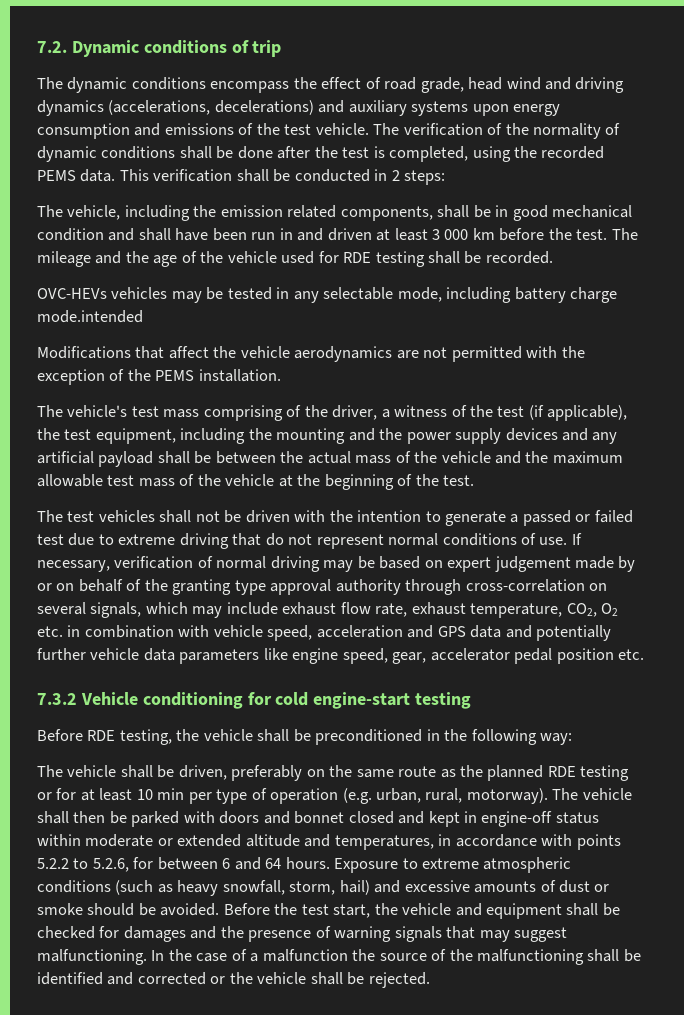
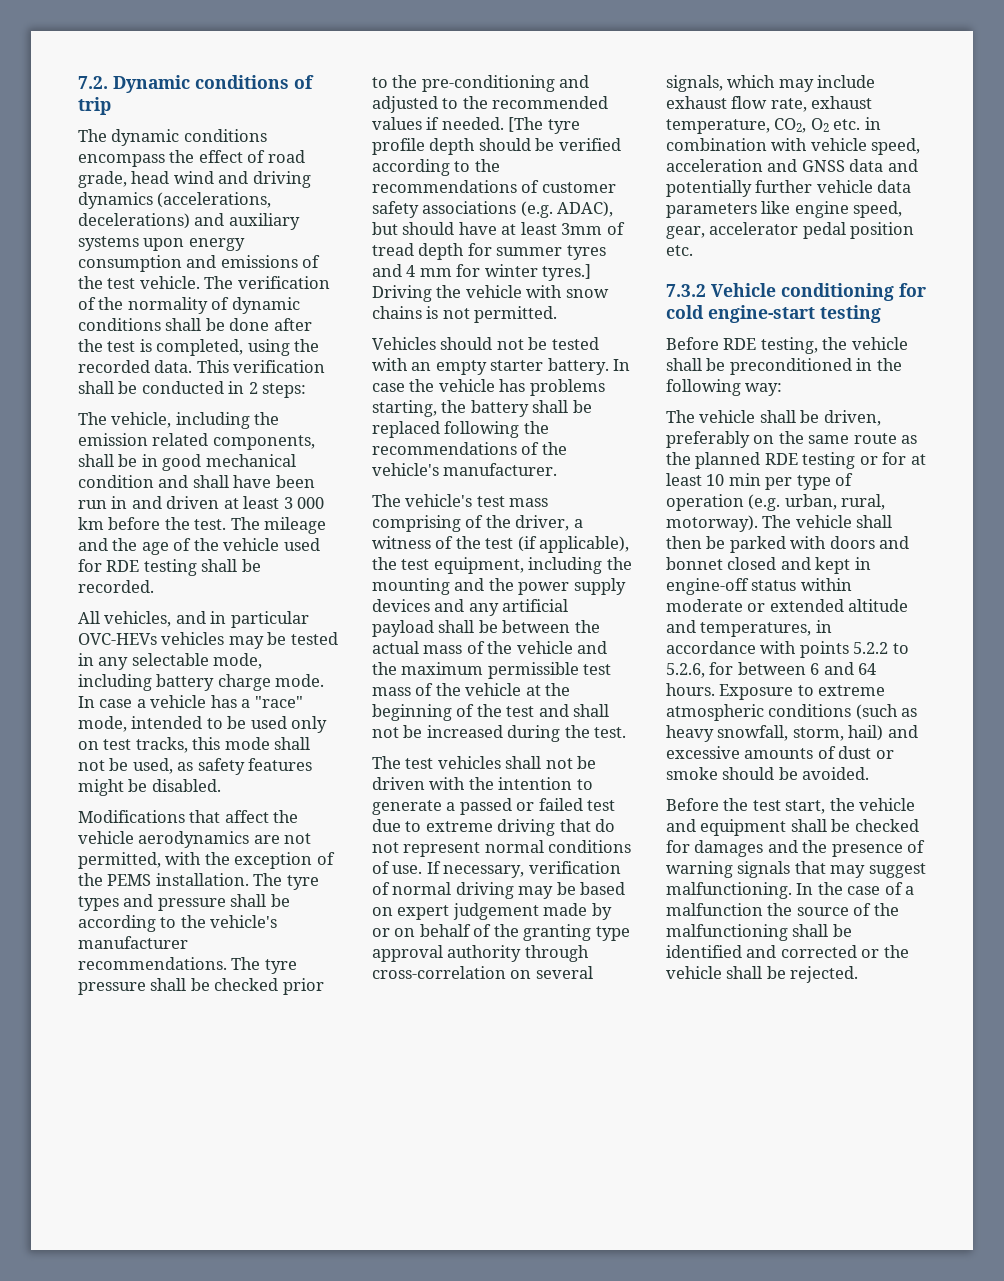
- The verification of the normality of dynamic conditions shall be done after the test is completed, using the recorded PEMS data.
+ The verification of the normality of dynamic conditions shall be done after the test is completed, using the recorded data.
- OVC-HEVs vehicles may be tested in any selectable mode, including battery charge mode.intended
+ All vehicles, and in particular OVC-HEVs vehicles may be tested in any selectable mode, including battery charge mode. In case a vehicle has a "race" mode, intended to be used only on test tracks, this mode shall not be used, as safety features might be disabled.
- Modifications that affect the vehicle aerodynamics are not permitted with the exception of the PEMS installation.
+ Modifications that affect the vehicle aerodynamics are not permitted, with the exception of the PEMS installation. The tyre types and pressure shall be according to the vehicle's manufacturer recommendations. The tyre pressure shall be checked prior to the pre-conditioning and adjusted to the recommended values if needed. [The tyre profile depth should be verified according to the recommendations of customer safety associations (e.g. ADAC), but should have at least 3mm of tread depth for summer tyres and 4 mm for winter tyres.] Driving the vehicle with snow chains is not permitted.
+ Vehicles should not be tested with an empty starter battery. In case the vehicle has problems starting, the battery shall be replaced following the recommendations of the vehicle's manufacturer.
- The vehicle's test mass comprising of the driver, a witness of the test (if applicable), the test equipment, including the mounting and the power supply devices and any artificial payload shall be between the actual mass of the vehicle and the maximum allowable test mass of the vehicle at the beginning of the test.
+ The vehicle's test mass comprising of the driver, a witness of the test (if applicable), the test equipment, including the mounting and the power supply devices and any artificial payload shall be between the actual mass of the vehicle and the maximum permissible test mass of the vehicle at the beginning of the test and shall not be increased during the test.
- If necessary, verification of normal driving may be based on expert judgement made by or on behalf of the granting type approval authority through cross-correlation on several signals, which may include exhaust flow rate, exhaust temperature, CO2, O2 etc. in combination with vehicle speed, acceleration and GPS data and potentially further vehicle data parameters like engine speed, gear, accelerator pedal position etc.
+ If necessary, verification of normal driving may be based on expert judgement made by or on behalf of the granting type approval authority through cross-correlation on several signals, which may include exhaust flow rate, exhaust temperature, CO2, O2 etc. in combination with vehicle speed, acceleration and GNSS data and potentially further vehicle data parameters like engine speed, gear, accelerator pedal position etc.
- Exposure to extreme atmospheric conditions (such as heavy snowfall, storm, hail) and excessive amounts of dust or smoke should be avoided. Before the test start, the vehicle and equipment shall be checked for damages and the presence of warning signals that may suggest malfunctioning.
+ Exposure to extreme atmospheric conditions (such as heavy snowfall, storm, hail) and excessive amounts of dust or smoke should be avoided.
+ Before the test start, the vehicle and equipment shall be checked for damages and the presence of warning signals that may suggest malfunctioning.

